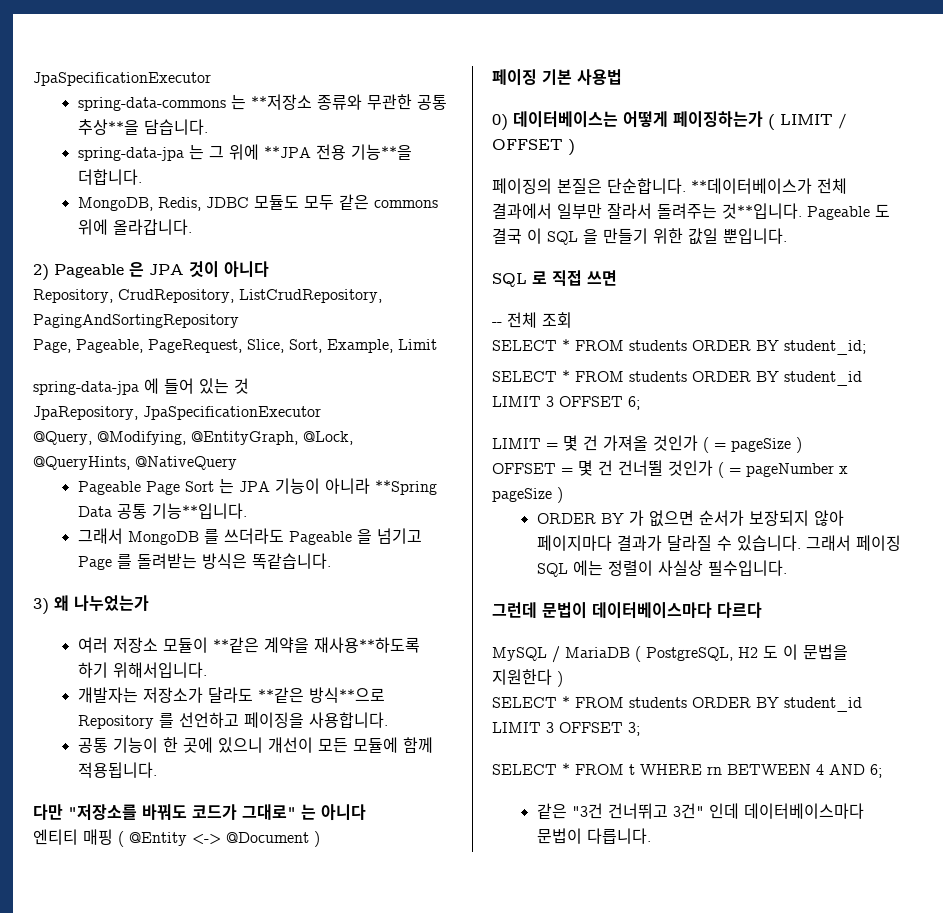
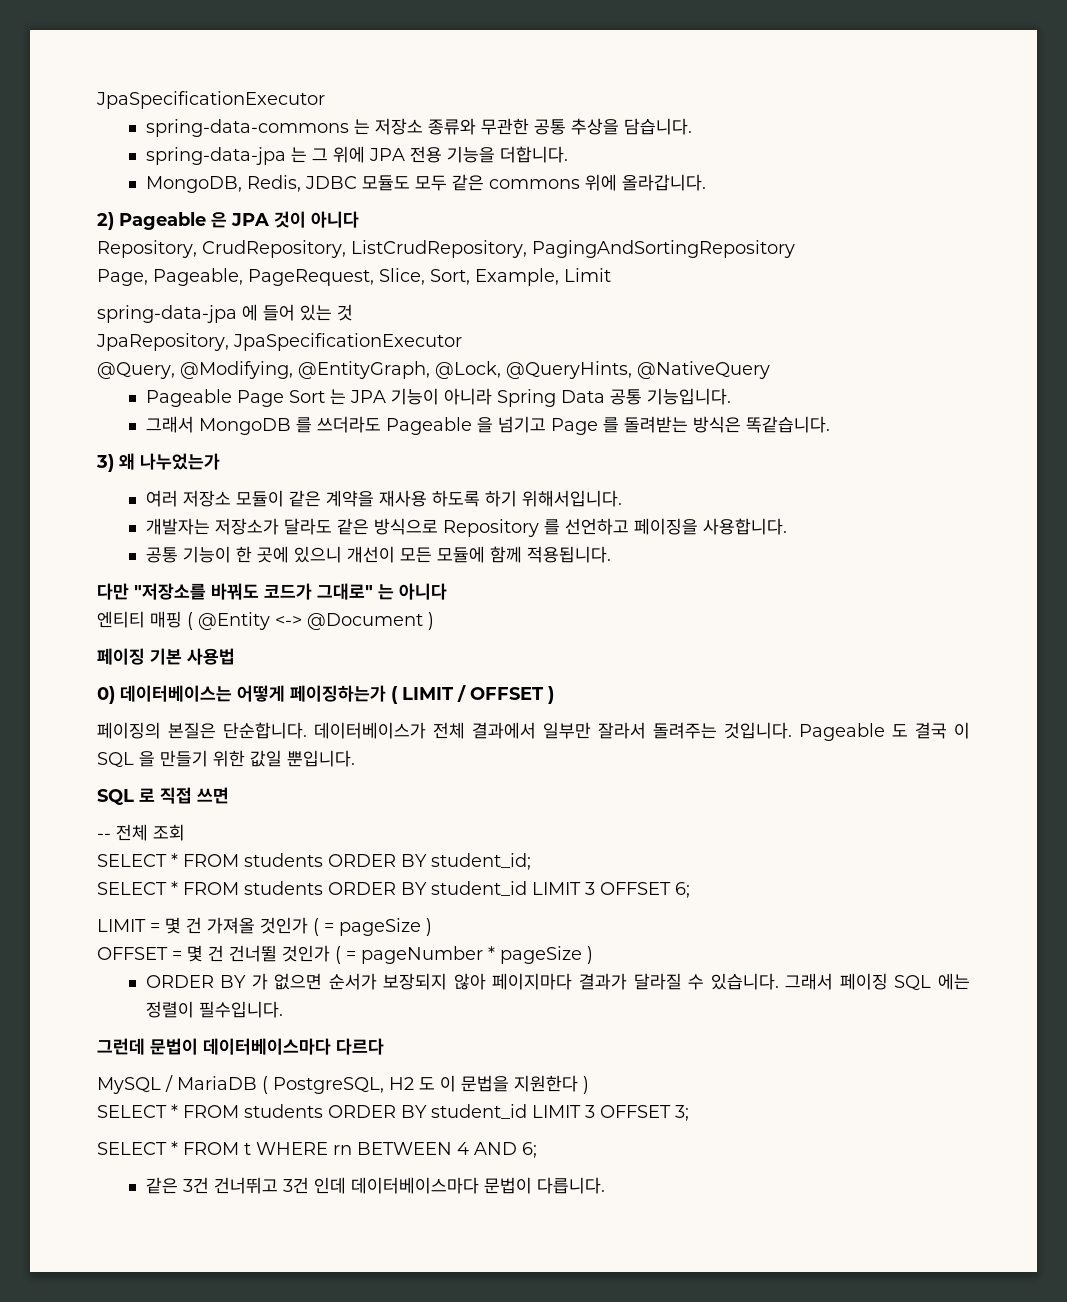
- spring-data-commons 는 **저장소 종류와 무관한 공통 추상**을 담습니다.
+ spring-data-commons 는 저장소 종류와 무관한 공통 추상을 담습니다.
- spring-data-jpa 는 그 위에 **JPA 전용 기능**을 더합니다.
+ spring-data-jpa 는 그 위에 JPA 전용 기능을 더합니다.
- Pageable Page Sort 는 JPA 기능이 아니라 **Spring Data 공통 기능**입니다.
+ Pageable Page Sort 는 JPA 기능이 아니라 Spring Data 공통 기능입니다.
- 여러 저장소 모듈이 **같은 계약을 재사용**하도록 하기 위해서입니다.
+ 여러 저장소 모듈이 같은 계약을 재사용 하도록 하기 위해서입니다.
- 개발자는 저장소가 달라도 **같은 방식**으로 Repository 를 선언하고 페이징을 사용합니다.
+ 개발자는 저장소가 달라도 같은 방식으로 Repository 를 선언하고 페이징을 사용합니다.
- **데이터베이스가 전체 결과에서 일부만 잘라서 돌려주는 것**입니다.
+ 데이터베이스가 전체 결과에서 일부만 잘라서 돌려주는 것입니다.
- OFFSET = 몇 건 건너뛸 것인가 ( = pageNumber x pageSize )
+ OFFSET = 몇 건 건너뛸 것인가 ( = pageNumber * pageSize )
- 그래서 페이징 SQL 에는 정렬이 사실상 필수입니다.
+ 그래서 페이징 SQL 에는 정렬이 필수입니다.
- 같은 "3건 건너뛰고 3건" 인데 데이터베이스마다 문법이 다릅니다.
+ 같은 3건 건너뛰고 3건 인데 데이터베이스마다 문법이 다릅니다.

